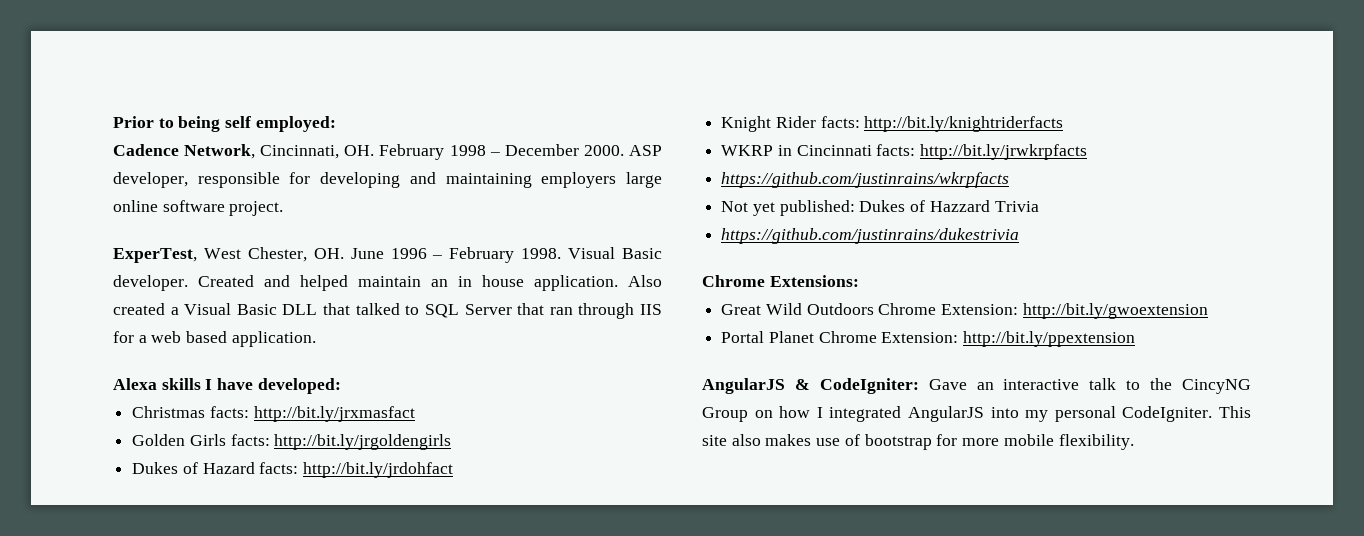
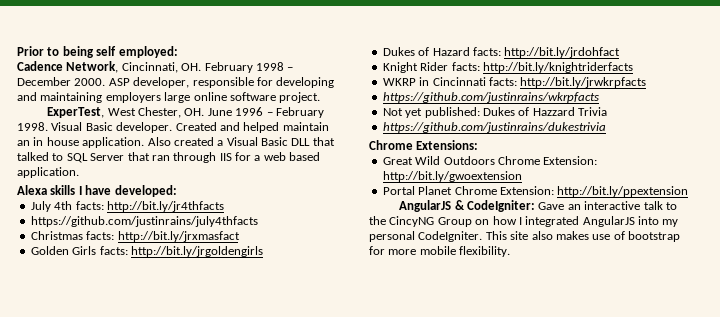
+ July 4th facts: http://bit.ly/jr4thfacts
+ https://github.com/justinrains/july4thfacts

